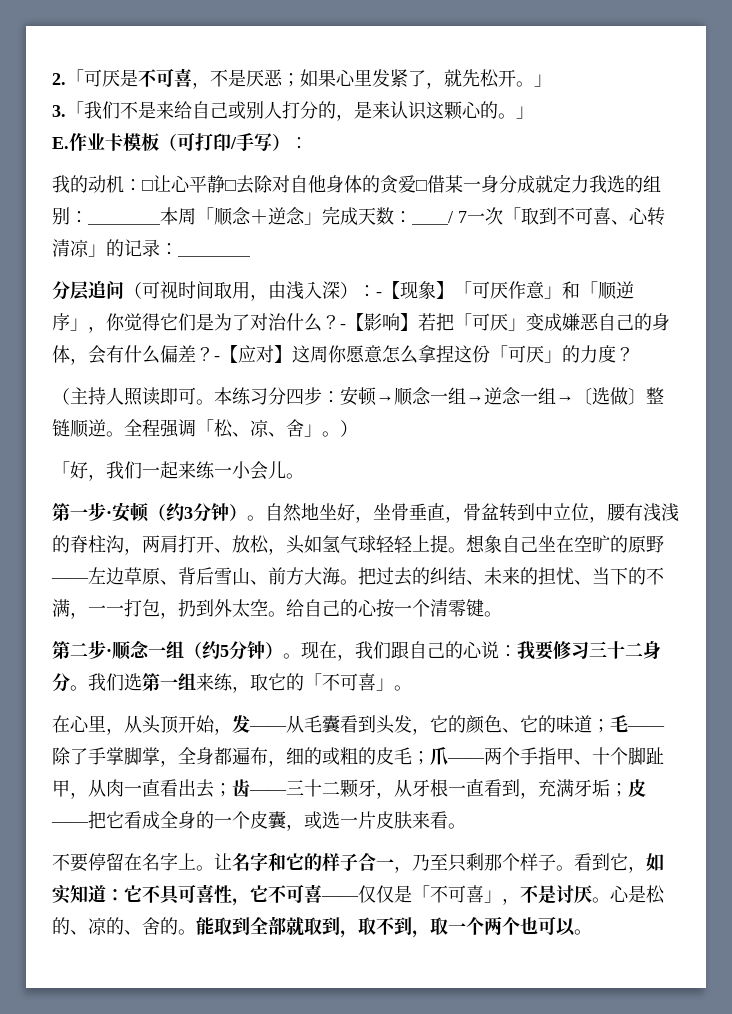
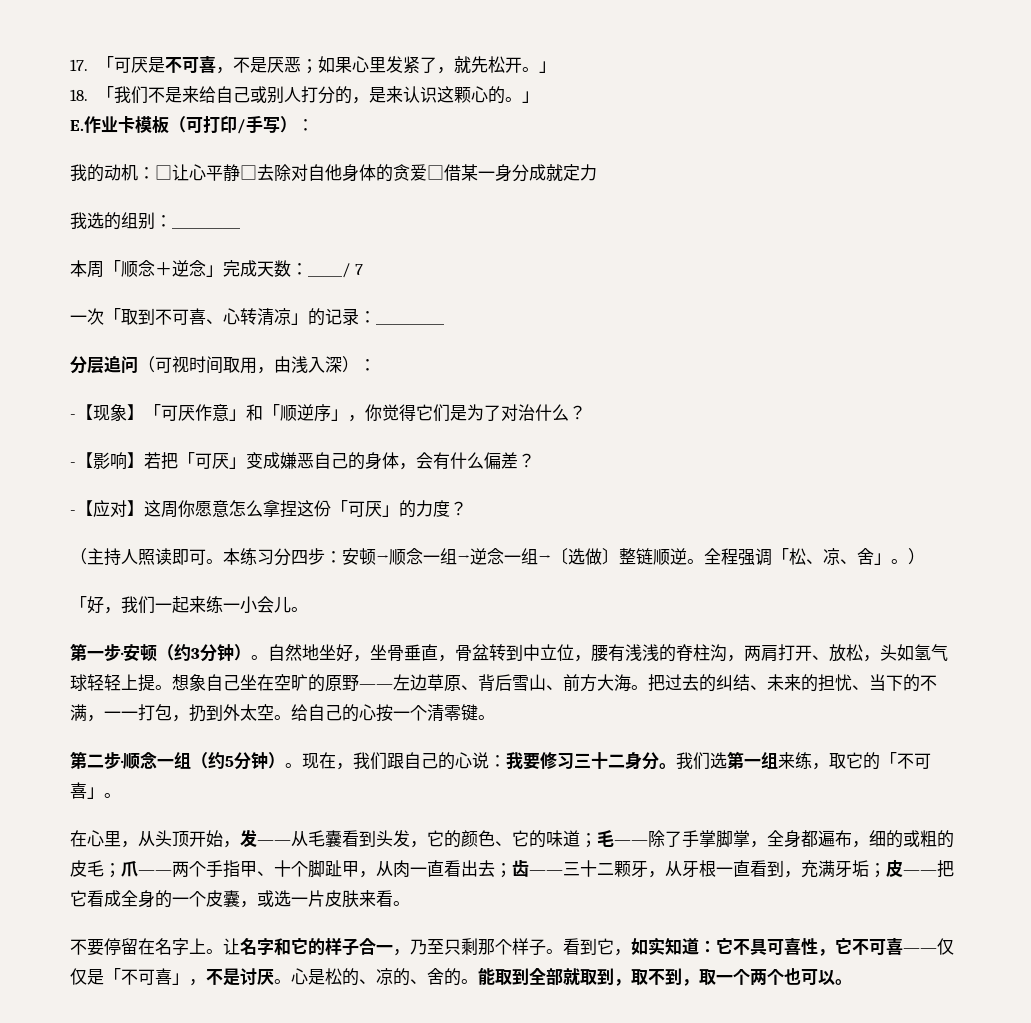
- 2.「可厌是不可喜，不是厌恶；如果心里发紧了，就先松开。」
+ 17.「可厌是不可喜，不是厌恶；如果心里发紧了，就先松开。」
- 3.「我们不是来给自己或别人打分的，是来认识这颗心的。」
+ 18.「我们不是来给自己或别人打分的，是来认识这颗心的。」
- 我的动机：□让心平静□去除对自他身体的贪爱□借某一身分成就定力我选的组别：＿＿＿＿本周「顺念＋逆念」完成天数：＿＿/ 7一次「取到不可喜、心转清凉」的记录：＿＿＿＿
+ 我的动机：□让心平静□去除对自他身体的贪爱□借某一身分成就定力
+ 我选的组别：＿＿＿＿
+ 本周「顺念＋逆念」完成天数：＿＿/ 7
+ 一次「取到不可喜、心转清凉」的记录：＿＿＿＿
- 分层追问（可视时间取用，由浅入深）：-【现象】「可厌作意」和「顺逆序」，你觉得它们是为了对治什么？-【影响】若把「可厌」变成嫌恶自己的身体，会有什么偏差？-【应对】这周你愿意怎么拿捏这份「可厌」的力度？
+ 分层追问（可视时间取用，由浅入深）：
+ -【现象】「可厌作意」和「顺逆序」，你觉得它们是为了对治什么？
+ -【影响】若把「可厌」变成嫌恶自己的身体，会有什么偏差？
+ -【应对】这周你愿意怎么拿捏这份「可厌」的力度？

